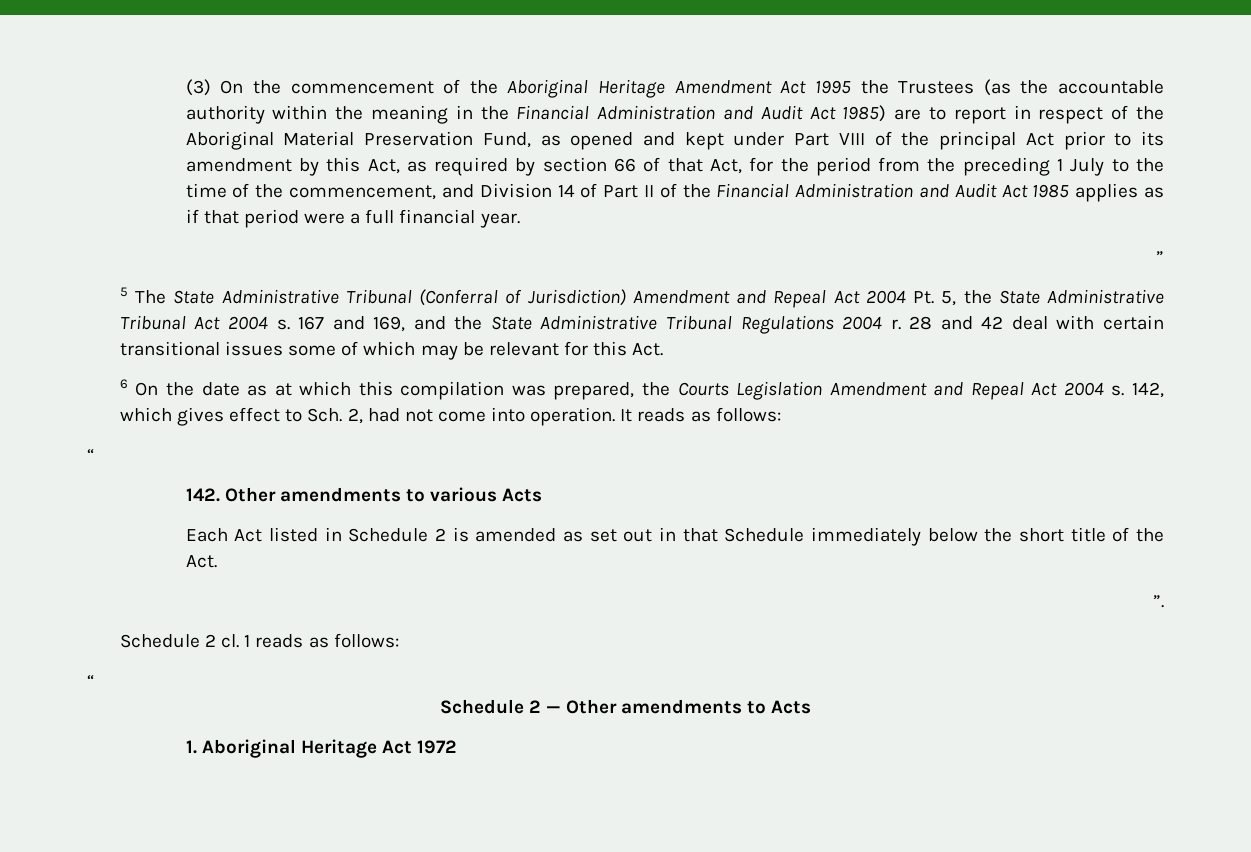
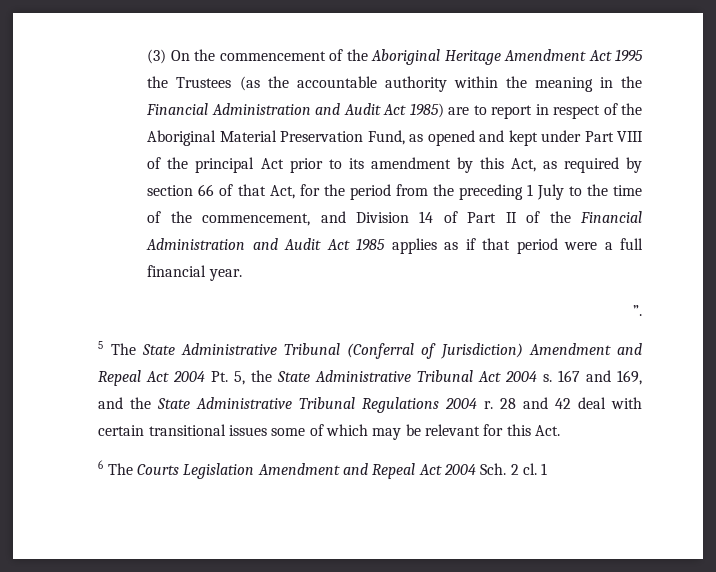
  (3) On the commencement of the Aboriginal Heritage Amendment Act 1995 the Trustees (as the accountable authority within the meaning in the Financial Administration and Audit Act 1985) are to report in respect of the Aboriginal Material Preservation Fund, as opened and kept under Part VIII of the principal Act prior to its amendment by this Act, as required by section 66 of that Act, for the period from the preceding 1 July to the time of the commencement, and Division 14 of Part II of the Financial Administration and Audit Act 1985 applies as if that period were a full financial year.
- ”
+ ”.
- 6 On the date as at which this compilation was prepared, the Courts Legislation Amendment and Repeal Act 2004 s. 142, which gives effect to Sch. 2, had not come into operation. It reads as follows:
- “
- 142. Other amendments to various Acts
- Each Act listed in Schedule 2 is amended as set out in that Schedule immediately below the short title of the Act.
- ”.
- Schedule 2 cl. 1 reads as follows:
- “
- Schedule 2 — Other amendments to Acts
- 1. Aboriginal Heritage Act 1972
+ 6 The Courts Legislation Amendment and Repeal Act 2004 Sch. 2 cl. 1

